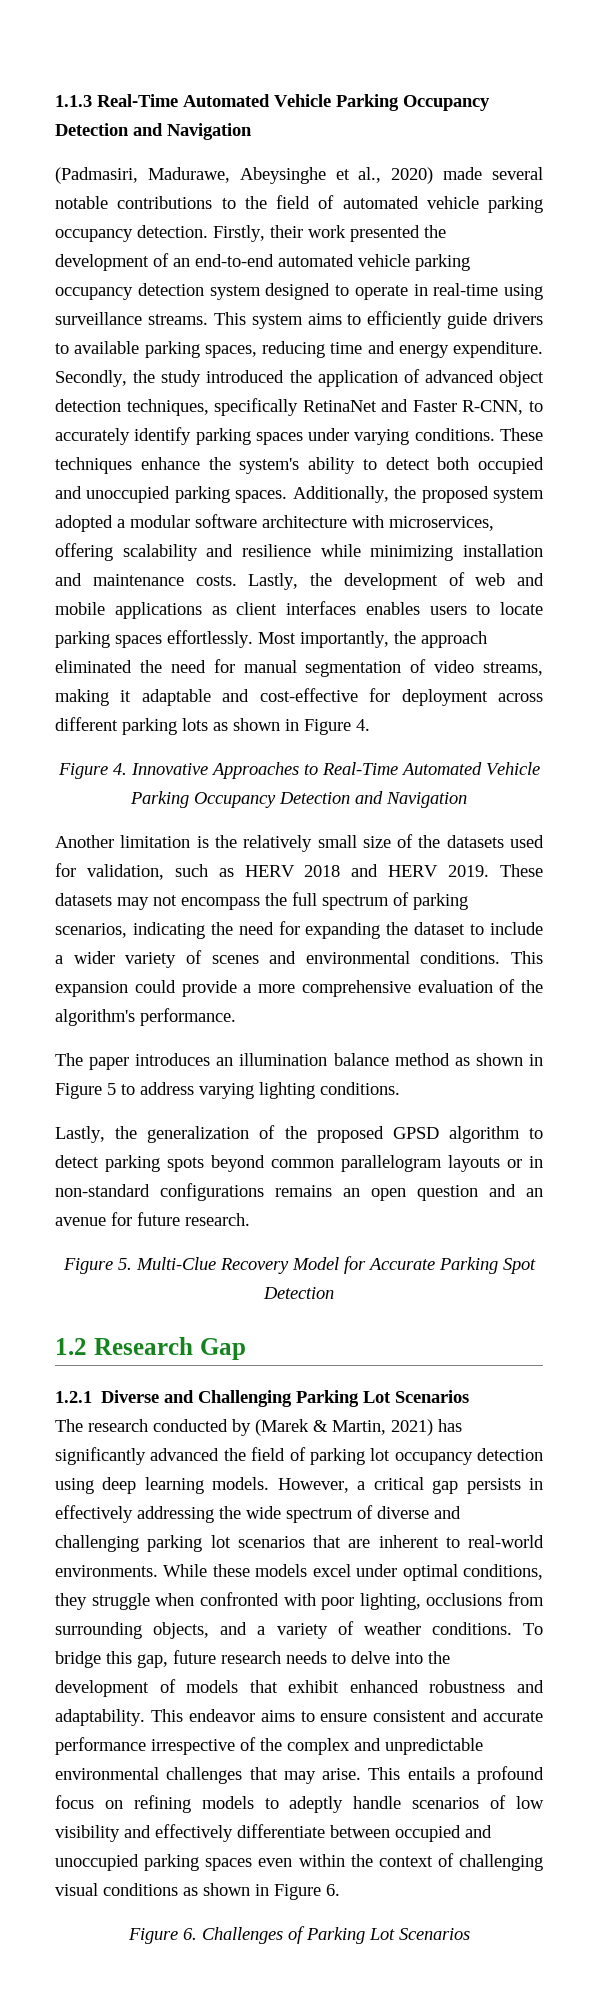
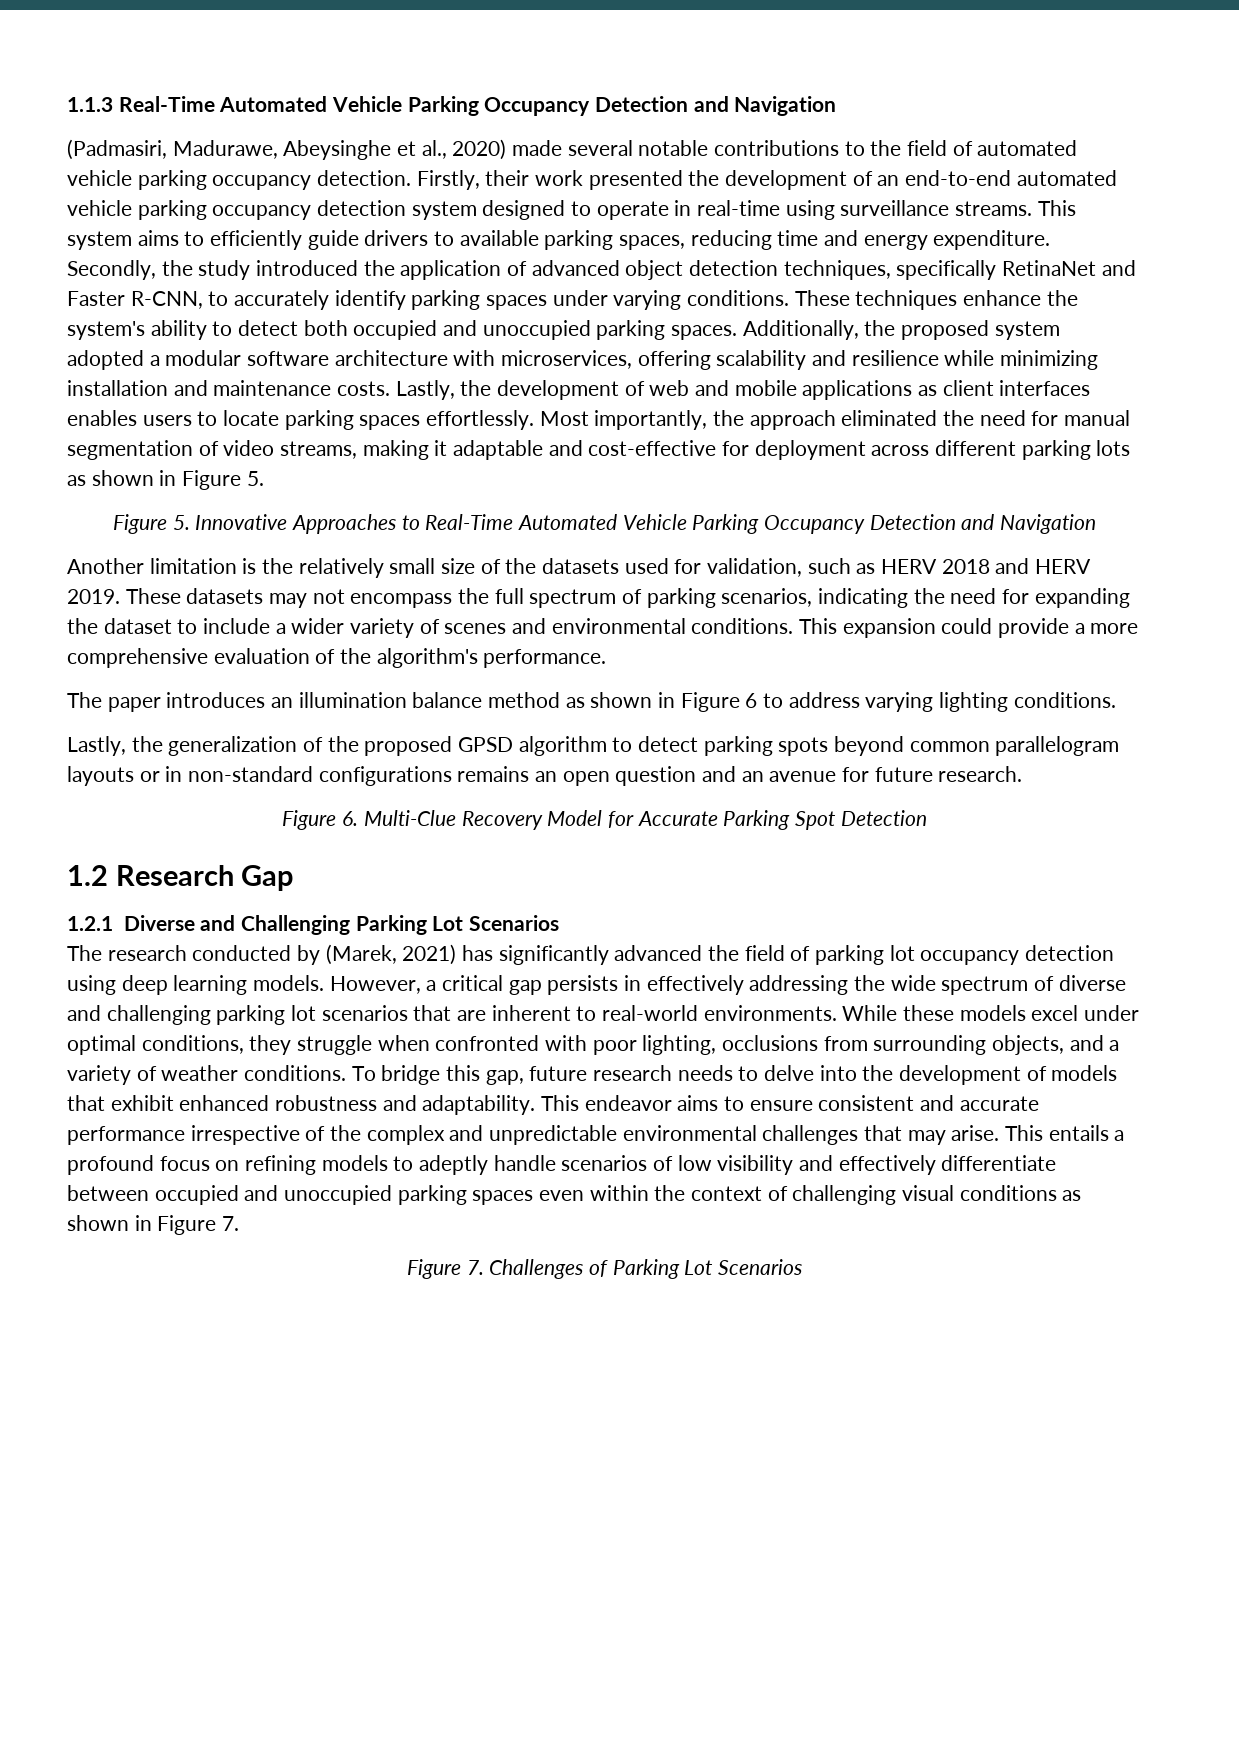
- Most importantly, the approach eliminated the need for manual segmentation of video streams, making it adaptable and cost-effective for deployment across different parking lots as shown in Figure 4.
- Figure 4. Innovative Approaches to Real-Time Automated Vehicle Parking Occupancy Detection and Navigation
+ Most importantly, the approach eliminated the need for manual segmentation of video streams, making it adaptable and cost-effective for deployment across different parking lots as shown in Figure 5.
+ Figure 5. Innovative Approaches to Real-Time Automated Vehicle Parking Occupancy Detection and Navigation
- The paper introduces an illumination balance method as shown in Figure 5 to address varying lighting conditions.
+ The paper introduces an illumination balance method as shown in Figure 6 to address varying lighting conditions.
- Figure 5. Multi-Clue Recovery Model for Accurate Parking Spot Detection
+ Figure 6. Multi-Clue Recovery Model for Accurate Parking Spot Detection
- The research conducted by (Marek & Martin, 2021) has significantly advanced the field of parking lot occupancy detection using deep learning models.
+ The research conducted by (Marek, 2021) has significantly advanced the field of parking lot occupancy detection using deep learning models.
- This entails a profound focus on refining models to adeptly handle scenarios of low visibility and effectively differentiate between occupied and unoccupied parking spaces even within the context of challenging visual conditions as shown in Figure 6.
- Figure 6. Challenges of Parking Lot Scenarios
+ This entails a profound focus on refining models to adeptly handle scenarios of low visibility and effectively differentiate between occupied and unoccupied parking spaces even within the context of challenging visual conditions as shown in Figure 7.
+ Figure 7. Challenges of Parking Lot Scenarios

